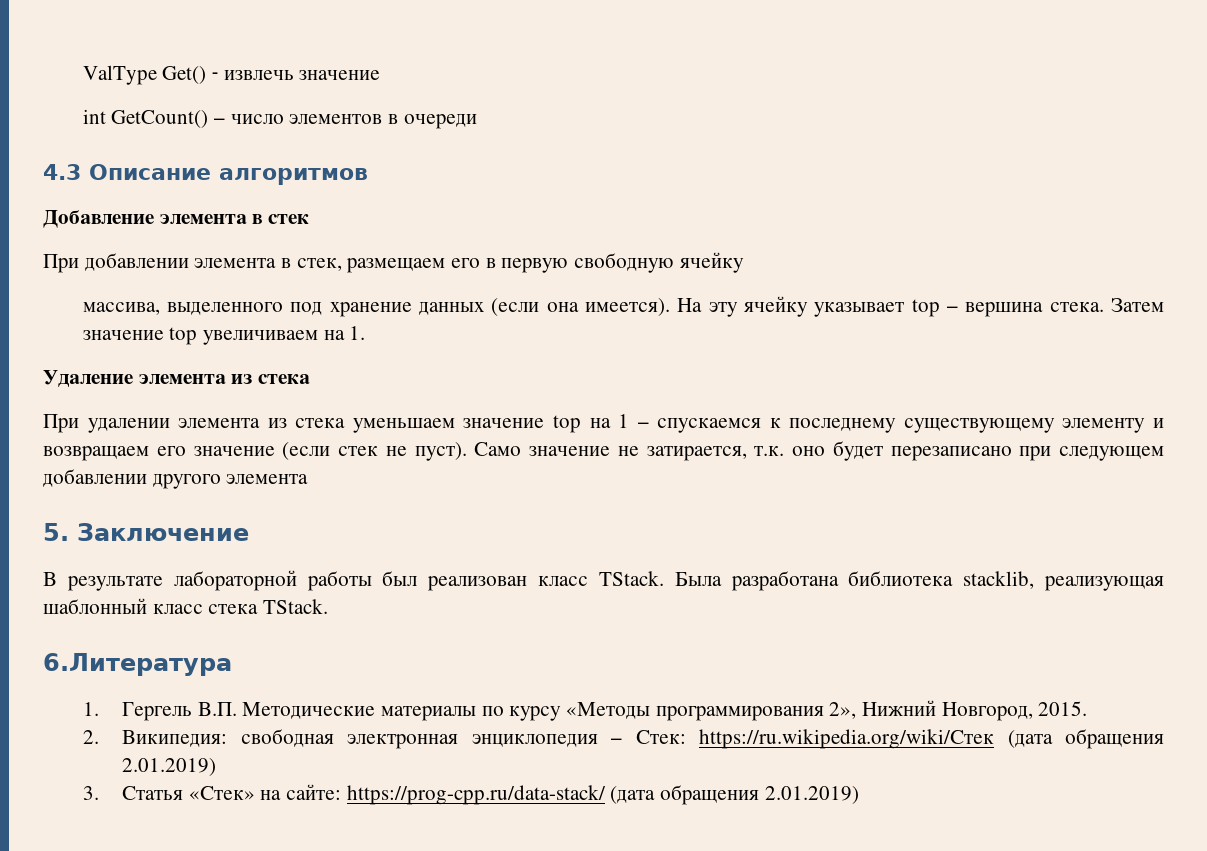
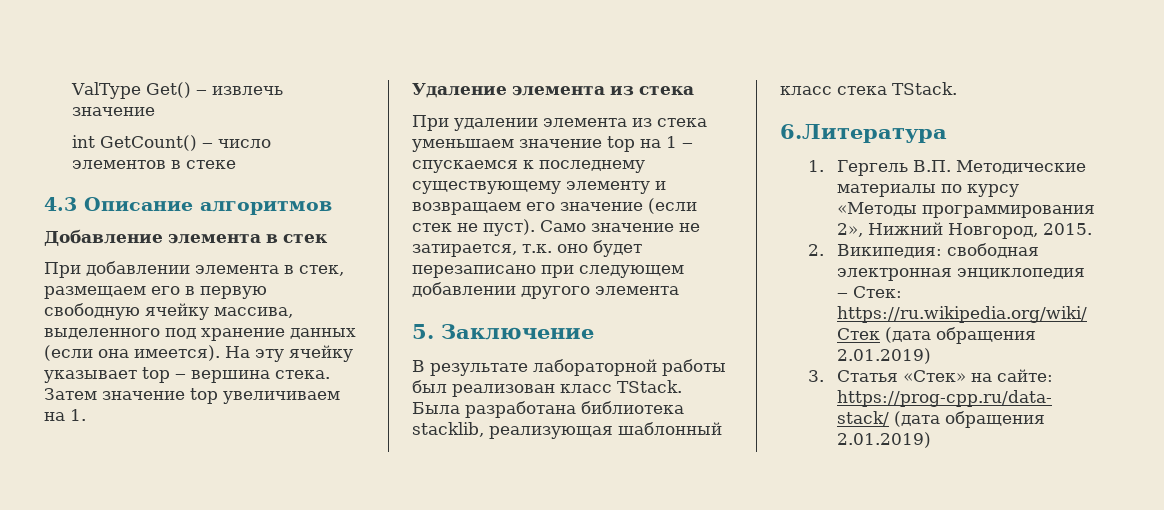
- ValType Get() ˗ извлечь значение
+ ValType Get() ‒ извлечь значение
- int GetCount() ‒ число элементов в очереди
+ int GetCount() ‒ число элементов в стеке
- При добавлении элемента в стек, размещаем его в первую свободную ячейку
- массива, выделенного под хранение данных (если она имеется).
+ При добавлении элемента в стек, размещаем его в первую свободную ячейку массива, выделенного под хранение данных (если она имеется).

